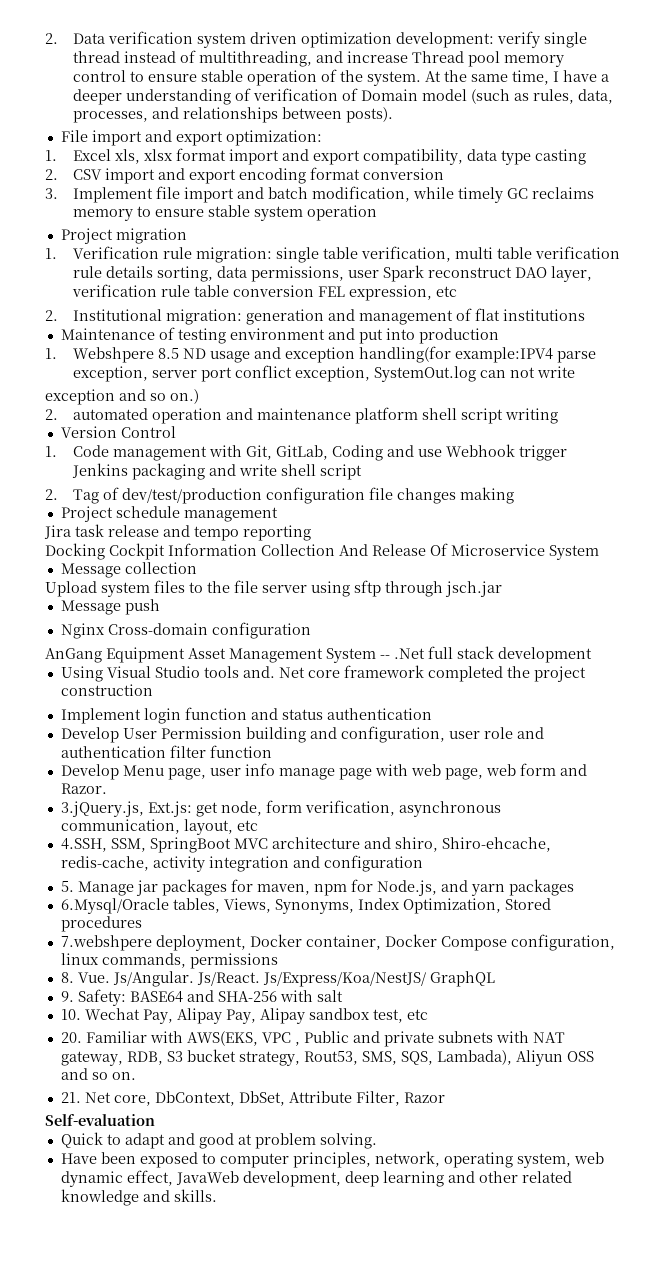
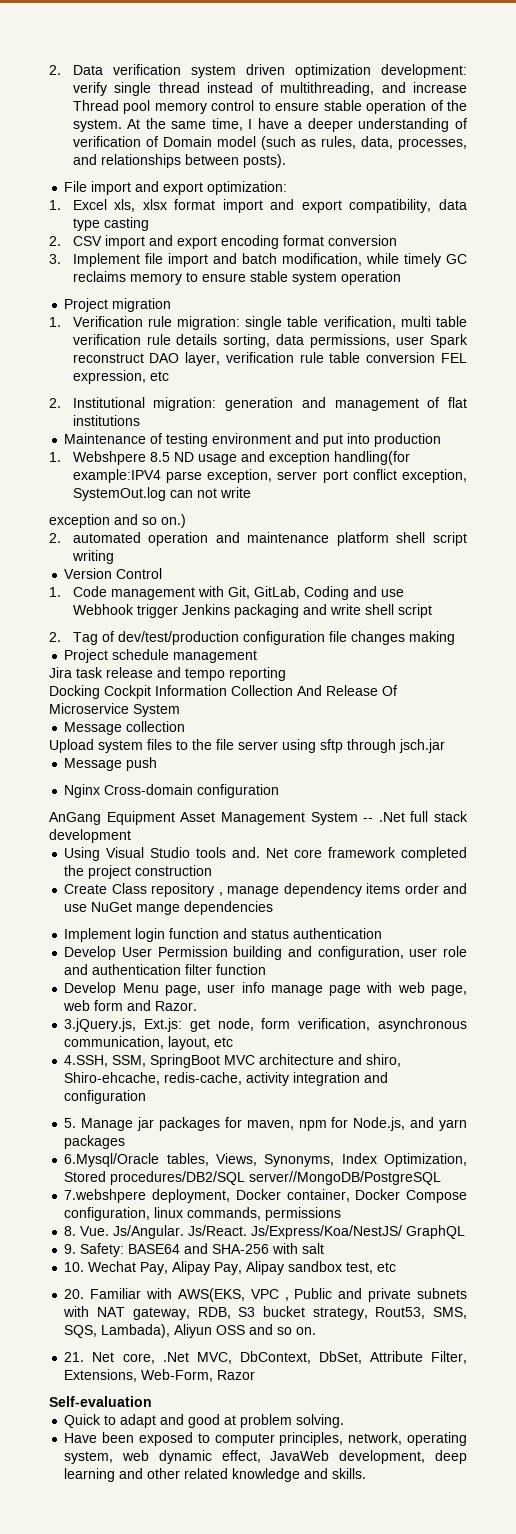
+ Create Class repository , manage dependency items order and use NuGet mange dependencies
- 6.Mysql/Oracle tables, Views, Synonyms, Index Optimization, Stored procedures
+ 6.Mysql/Oracle tables, Views, Synonyms, Index Optimization, Stored procedures/DB2/SQL server//MongoDB/PostgreSQL
- 21. Net core, DbContext, DbSet, Attribute Filter, Razor
+ 21. Net core, .Net MVC, DbContext, DbSet, Attribute Filter, Extensions, Web-Form, Razor

